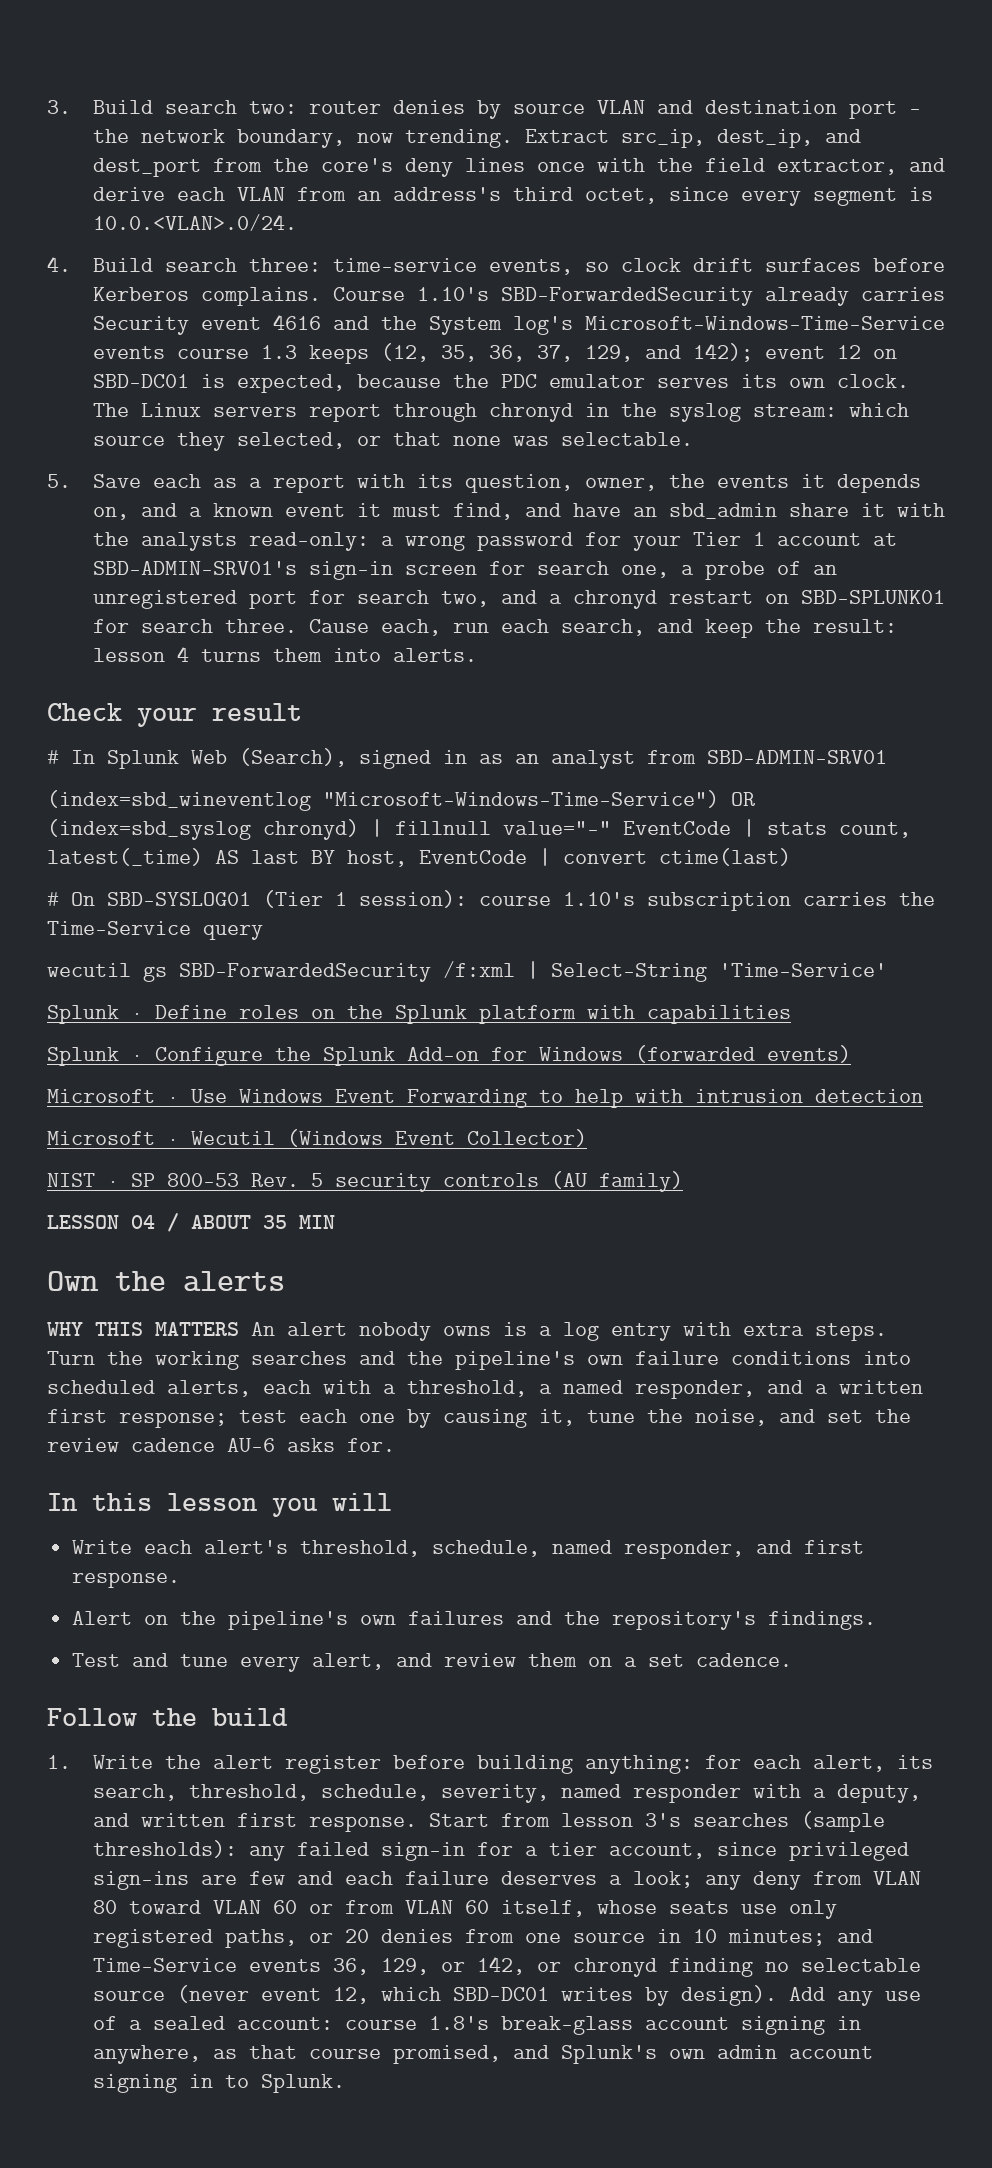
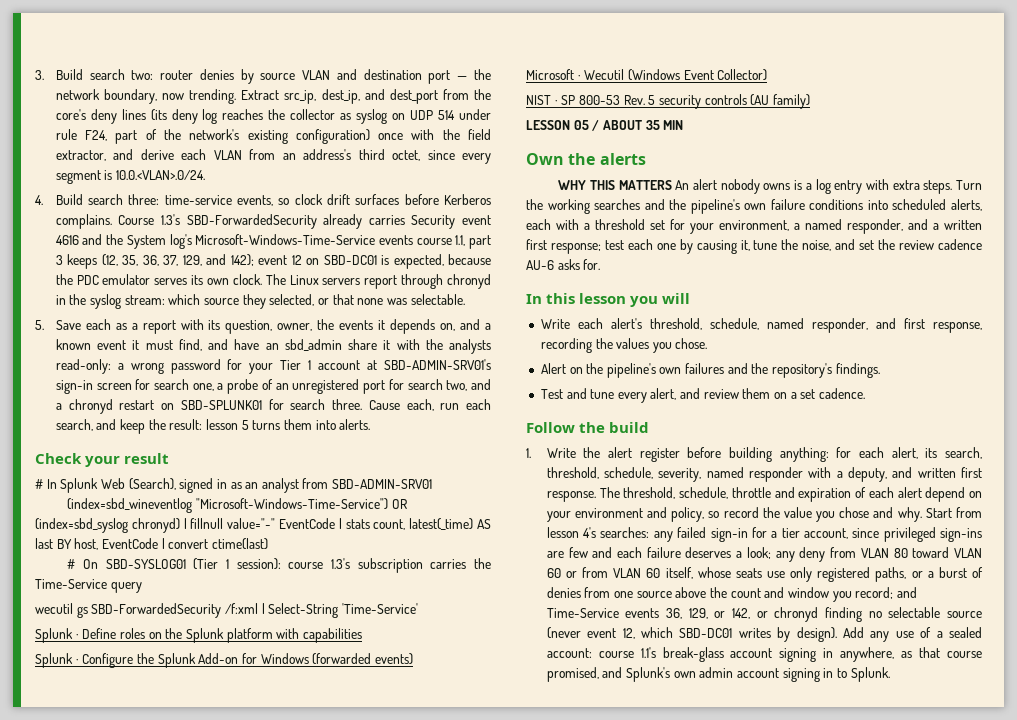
- Extract src_ip, dest_ip, and dest_port from the core's deny lines once with the field extractor, and derive each VLAN from an address's third octet, since every segment is 10.0.<VLAN>.0/24.
+ Extract src_ip, dest_ip, and dest_port from the core's deny lines (its deny log reaches the collector as syslog on UDP 514 under rule F24, part of the network's existing configuration) once with the field extractor, and derive each VLAN from an address's third octet, since every segment is 10.0.<VLAN>.0/24.
- Course 1.10's SBD-ForwardedSecurity already carries Security event 4616 and the System log's Microsoft-Windows-Time-Service events course 1.3 keeps (12, 35, 36, 37, 129, and 142); event 12 on SBD-DC01 is expected, because the PDC emulator serves its own clock.
+ Course 1.3's SBD-ForwardedSecurity already carries Security event 4616 and the System log's Microsoft-Windows-Time-Service events course 1.1, part 3 keeps (12, 35, 36, 37, 129, and 142); event 12 on SBD-DC01 is expected, because the PDC emulator serves its own clock.
- Cause each, run each search, and keep the result: lesson 4 turns them into alerts.
+ Cause each, run each search, and keep the result: lesson 5 turns them into alerts.
- # On SBD-SYSLOG01 (Tier 1 session): course 1.10's subscription carries the Time-Service query
+ # On SBD-SYSLOG01 (Tier 1 session): course 1.3's subscription carries the Time-Service query
- Microsoft · Use Windows Event Forwarding to help with intrusion detection
- LESSON 04 / ABOUT 35 MIN
+ LESSON 05 / ABOUT 35 MIN
- Turn the working searches and the pipeline's own failure conditions into scheduled alerts, each with a threshold, a named responder, and a written first response; test each one by causing it, tune the noise, and set the review cadence AU-6 asks for.
+ Turn the working searches and the pipeline's own failure conditions into scheduled alerts, each with a threshold set for your environment, a named responder, and a written first response; test each one by causing it, tune the noise, and set the review cadence AU-6 asks for.
- Write each alert's threshold, schedule, named responder, and first response.
+ Write each alert's threshold, schedule, named responder, and first response, recording the values you chose.
- Start from lesson 3's searches (sample thresholds):
+ The threshold, schedule, throttle and expiration of each alert depend on your environment and policy, so record the value you chose and why. Start from lesson 4's searches:
- any deny from VLAN 80 toward VLAN 60 or from VLAN 60 itself, whose seats use only registered paths, or 20 denies from one source in 10 minutes;
+ any deny from VLAN 80 toward VLAN 60 or from VLAN 60 itself, whose seats use only registered paths, or a burst of denies from one source above the count and window you record;
- Add any use of a sealed account: course 1.8's break-glass account signing in anywhere, as that course promised, and Splunk's own admin account signing in to Splunk.
+ Add any use of a sealed account: course 1.1's break-glass account signing in anywhere, as that course promised, and Splunk's own admin account signing in to Splunk.

